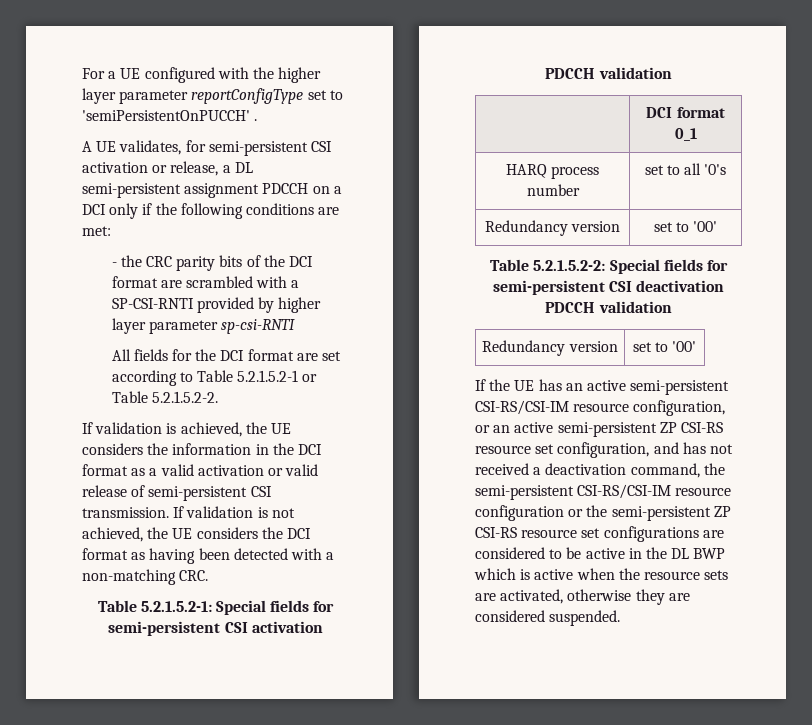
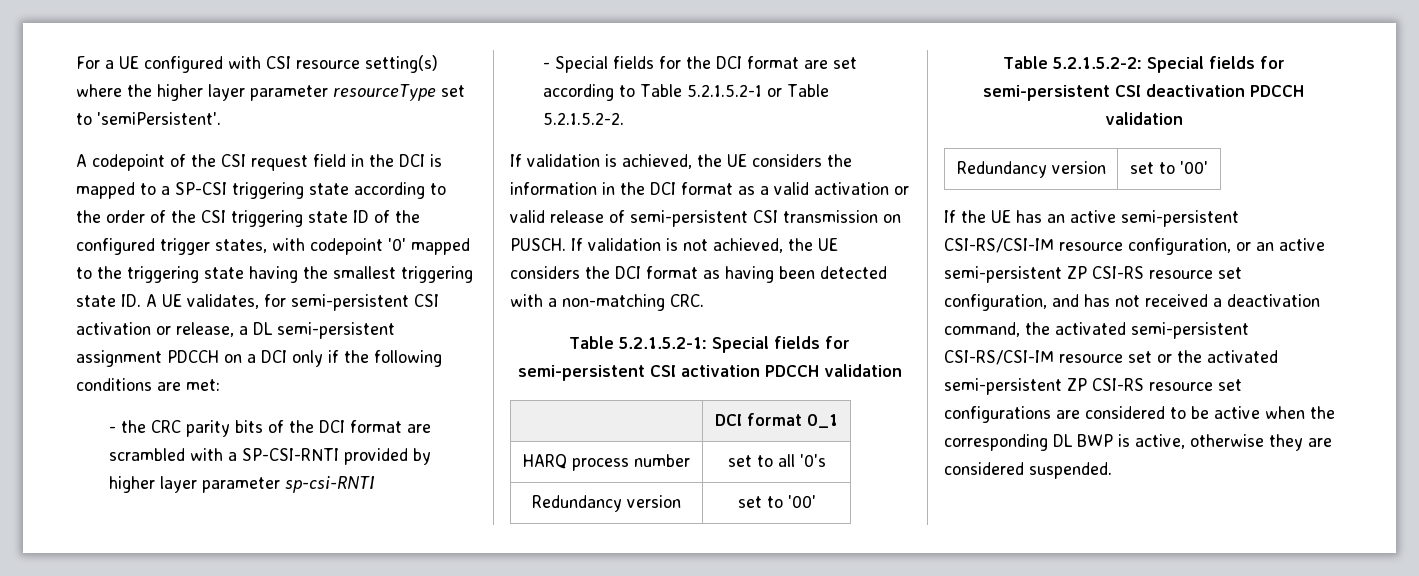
- For a UE configured with the higher layer parameter reportConfigType set to 'semiPersistentOnPUCCH' .
- A UE validates, for semi-persistent CSI activation or release, a DL semi-persistent assignment PDCCH on a DCI only if the following conditions are met:
+ For a UE configured with CSI resource setting(s) where the higher layer parameter resourceType set to 'semiPersistent'.
+ A codepoint of the CSI request field in the DCI is mapped to a SP-CSI triggering state according to the order of the CSI triggering state ID of the configured trigger states, with codepoint '0' mapped to the triggering state having the smallest triggering state ID. A UE validates, for semi-persistent CSI activation or release, a DL semi-persistent assignment PDCCH on a DCI only if the following conditions are met:
- All fields for the DCI format are set according to Table 5.2.1.5.2-1 or Table 5.2.1.5.2-2.
+ - Special fields for the DCI format are set according to Table 5.2.1.5.2-1 or Table 5.2.1.5.2-2.
- If validation is achieved, the UE considers the information in the DCI format as a valid activation or valid release of semi-persistent CSI transmission.
+ If validation is achieved, the UE considers the information in the DCI format as a valid activation or valid release of semi-persistent CSI transmission on PUSCH.
- If the UE has an active semi-persistent CSI-RS/CSI-IM resource configuration, or an active semi-persistent ZP CSI-RS resource set configuration, and has not received a deactivation command, the semi-persistent CSI-RS/CSI-IM resource configuration or the semi-persistent ZP CSI-RS resource set configurations are considered to be active in the DL BWP which is active when the resource sets are activated, otherwise they are considered suspended.
+ If the UE has an active semi-persistent CSI-RS/CSI-IM resource configuration, or an active semi-persistent ZP CSI-RS resource set configuration, and has not received a deactivation command, the activated semi-persistent CSI-RS/CSI-IM resource set or the activated semi-persistent ZP CSI-RS resource set configurations are considered to be active when the corresponding DL BWP is active, otherwise they are considered suspended.

